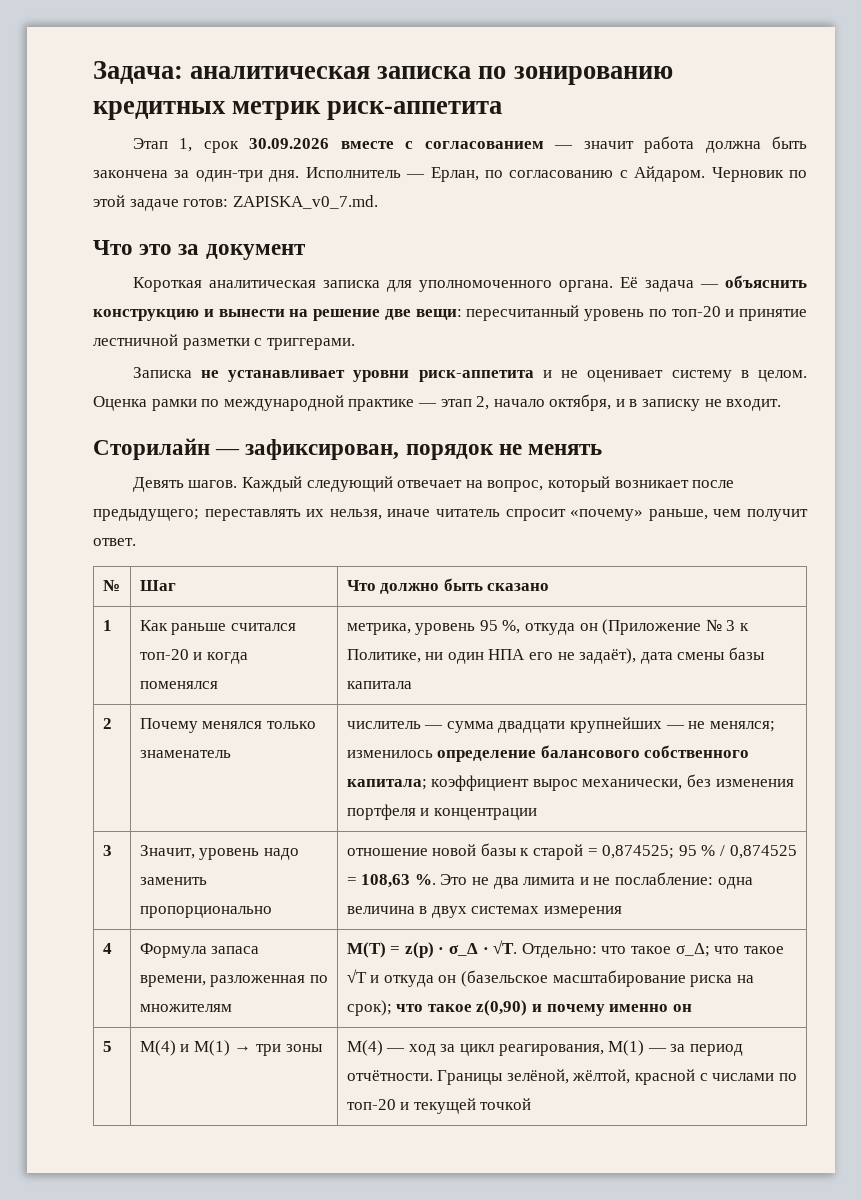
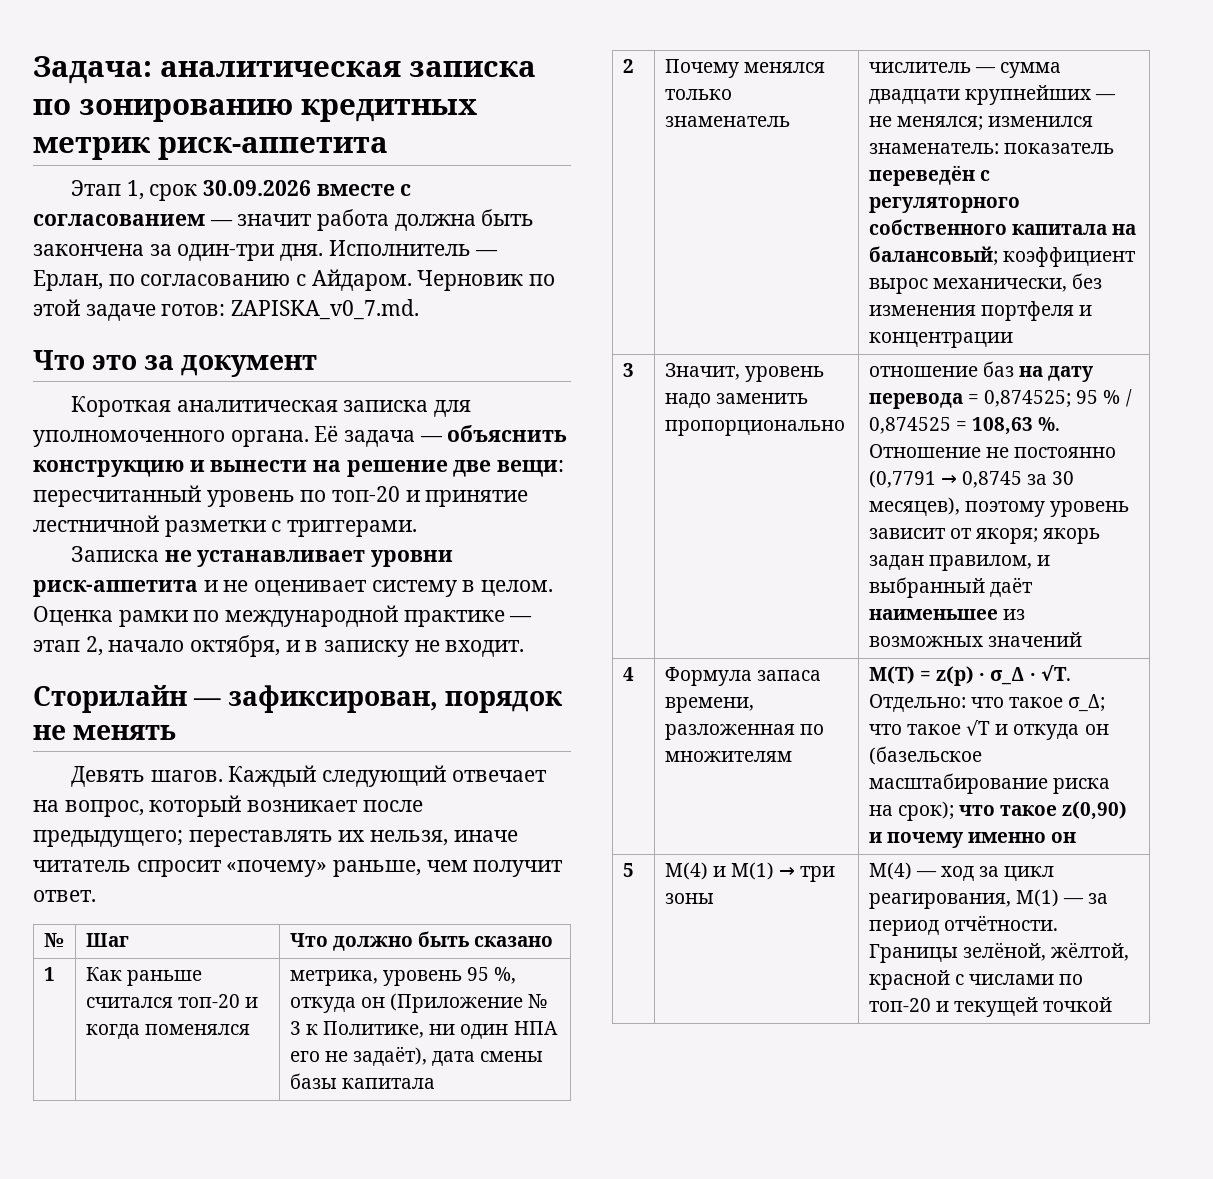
- 2 | Почему менялся только знаменатель | числитель — сумма двадцати крупнейших — не менялся; изменилось определение балансового собственного капитала; коэффициент вырос механически, без изменения портфеля и концентрации
+ 2 | Почему менялся только знаменатель | числитель — сумма двадцати крупнейших — не менялся; изменился знаменатель: показатель переведён с регуляторного собственного капитала на балансовый; коэффициент вырос механически, без изменения портфеля и концентрации
- отношение новой базы к старой = 0,874525; 95 % / 0,874525 = 108,63 %.
+ отношение баз на дату перевода = 0,874525; 95 % / 0,874525 = 108,63 %.
- Это не два лимита и не послабление: одна величина в двух системах измерения
+ Отношение не постоянно (0,7791 → 0,8745 за 30 месяцев), поэтому уровень зависит от якоря; якорь задан правилом, и выбранный даёт наименьшее из возможных значений

